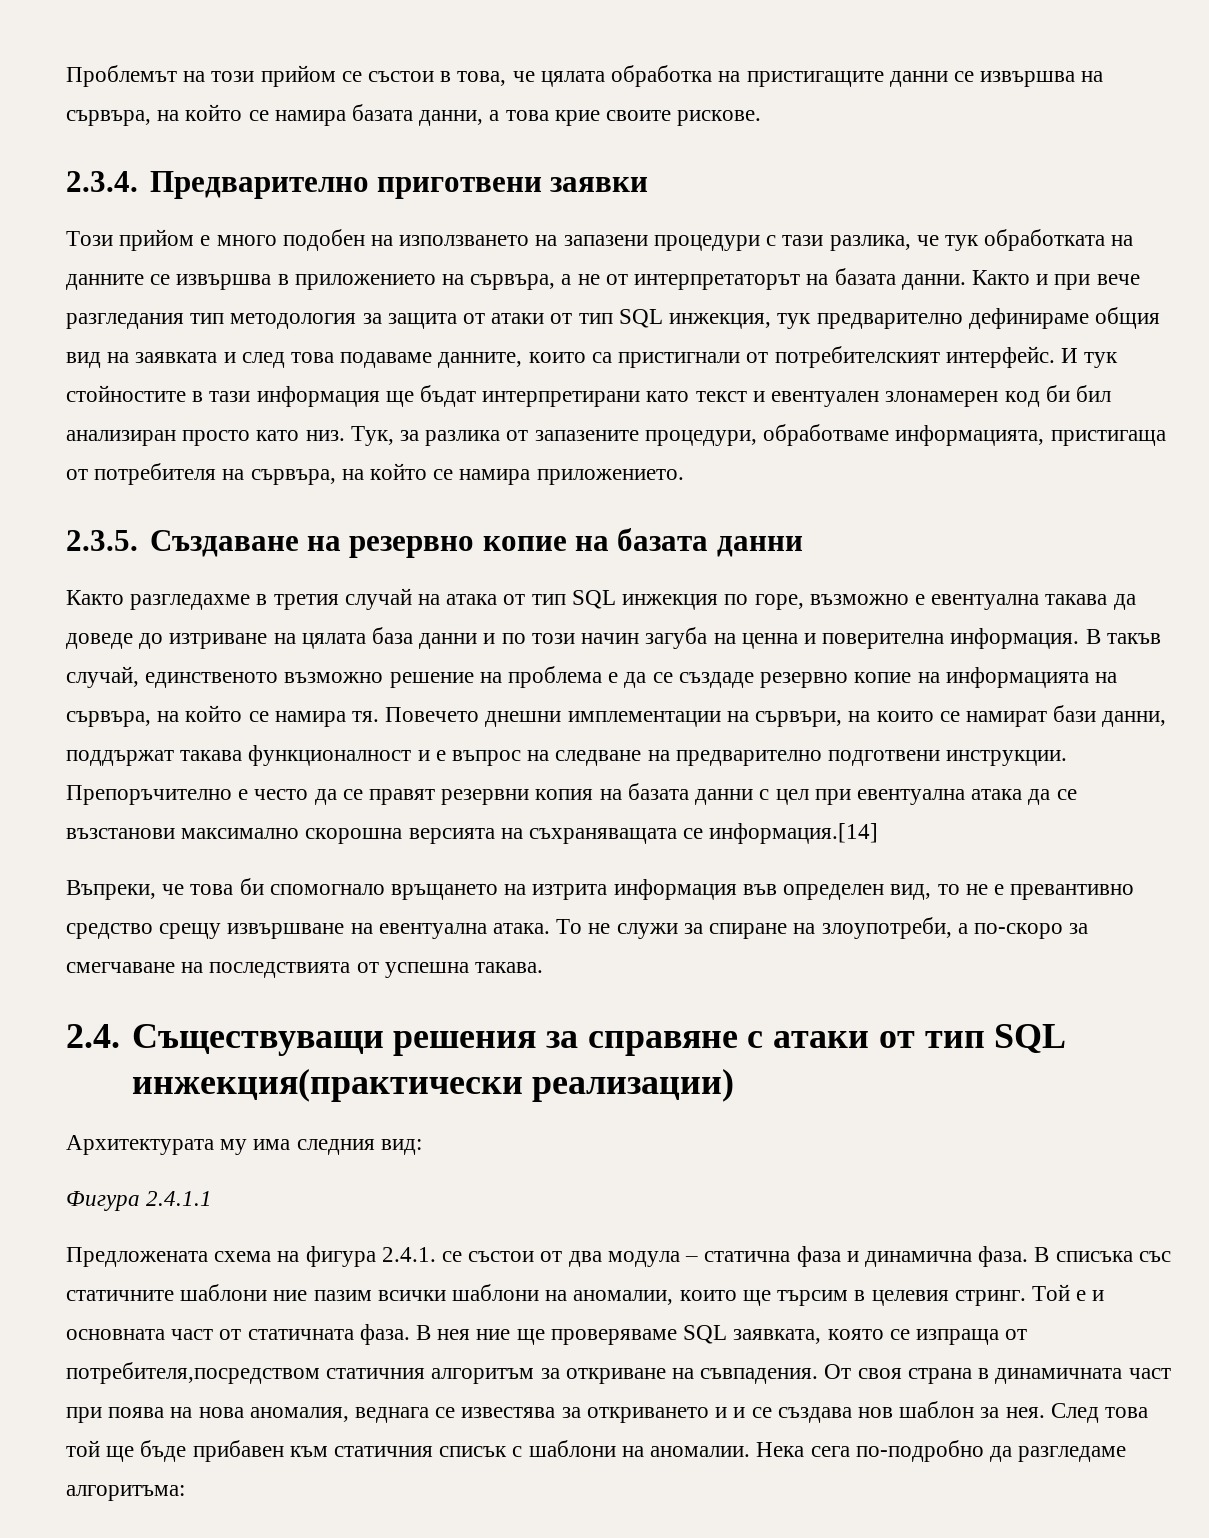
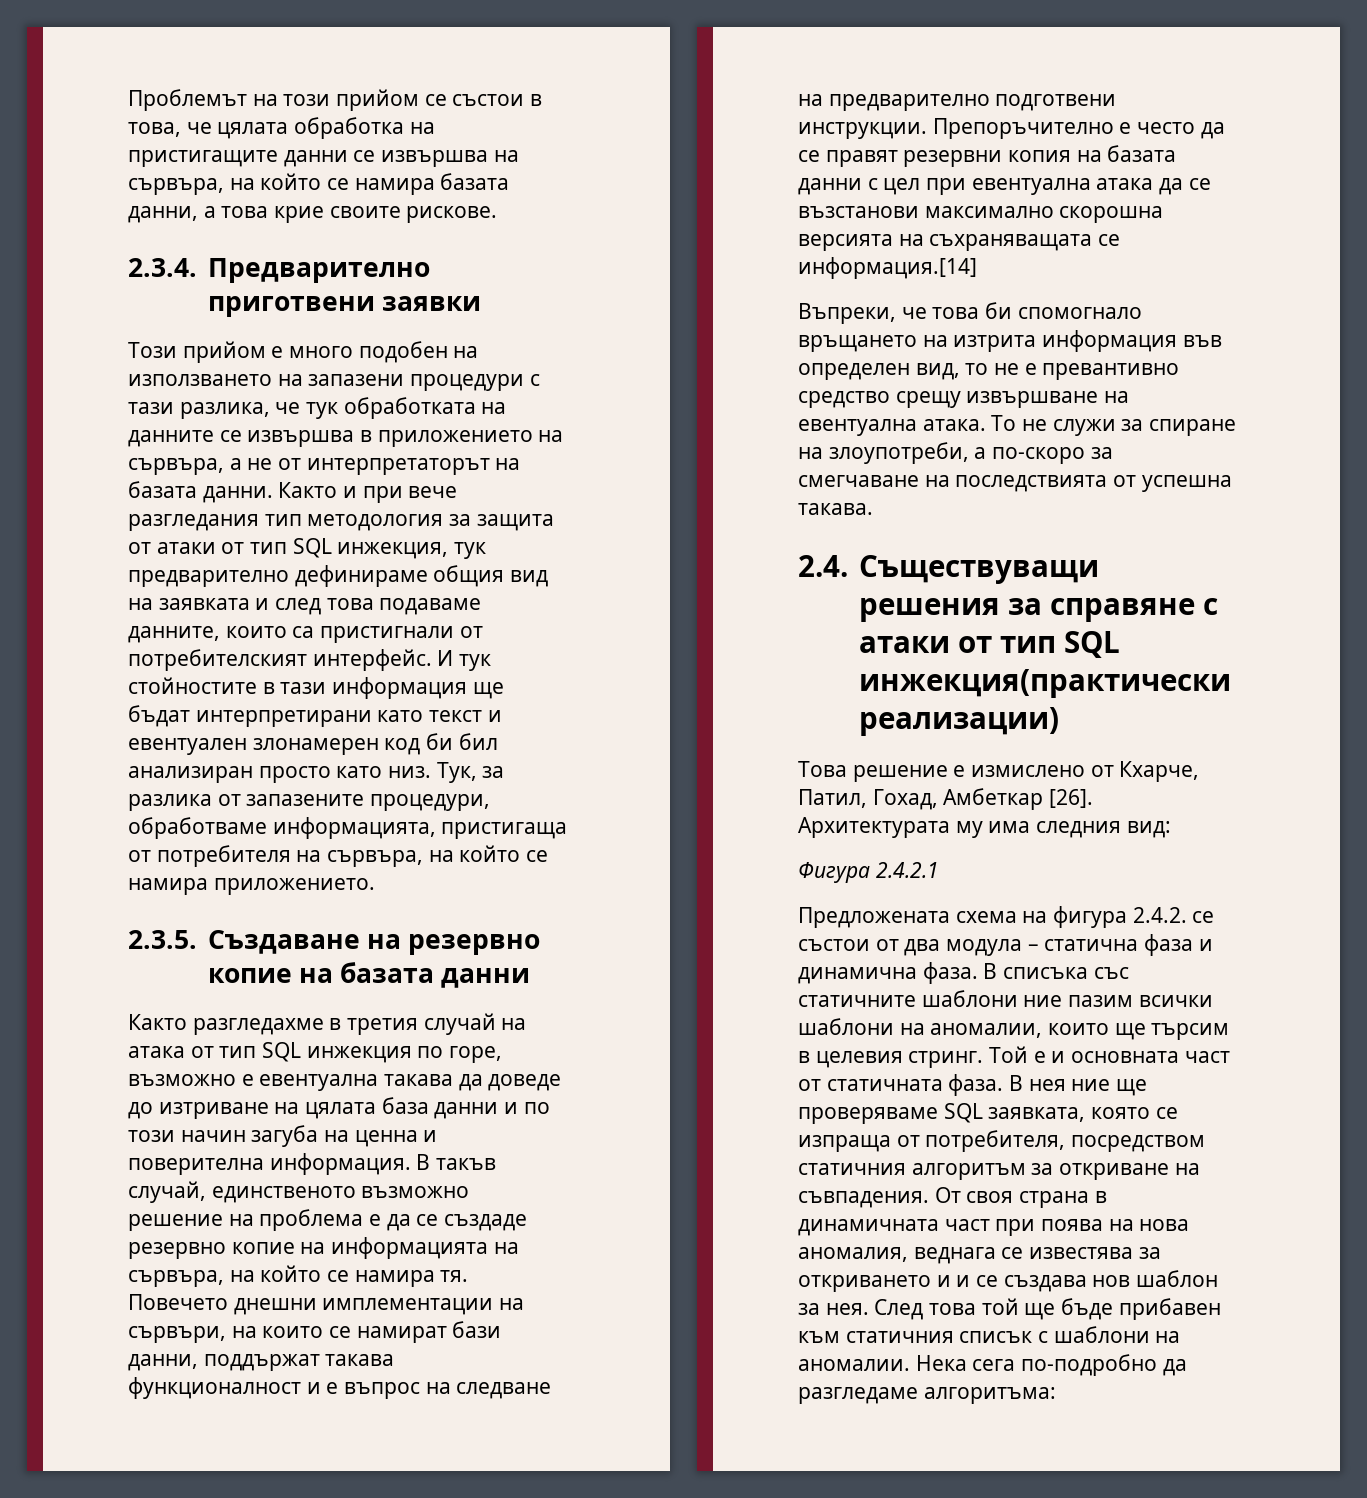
+ Това решение е измислено от Кхарче, Патил, Гохад, Амбеткар [26].
- Фигура 2.4.1.1
+ Фигура 2.4.2.1
- Предложената схема на фигура 2.4.1. се състои от два модула – статична фаза и динамична фаза.
+ Предложената схема на фигура 2.4.2. се състои от два модула – статична фаза и динамична фаза.
- В нея ние ще проверяваме SQL заявката, която се изпраща от потребителя,посредством статичния алгоритъм за откриване на съвпадения.
+ В нея ние ще проверяваме SQL заявката, която се изпраща от потребителя, посредством статичния алгоритъм за откриване на съвпадения.

